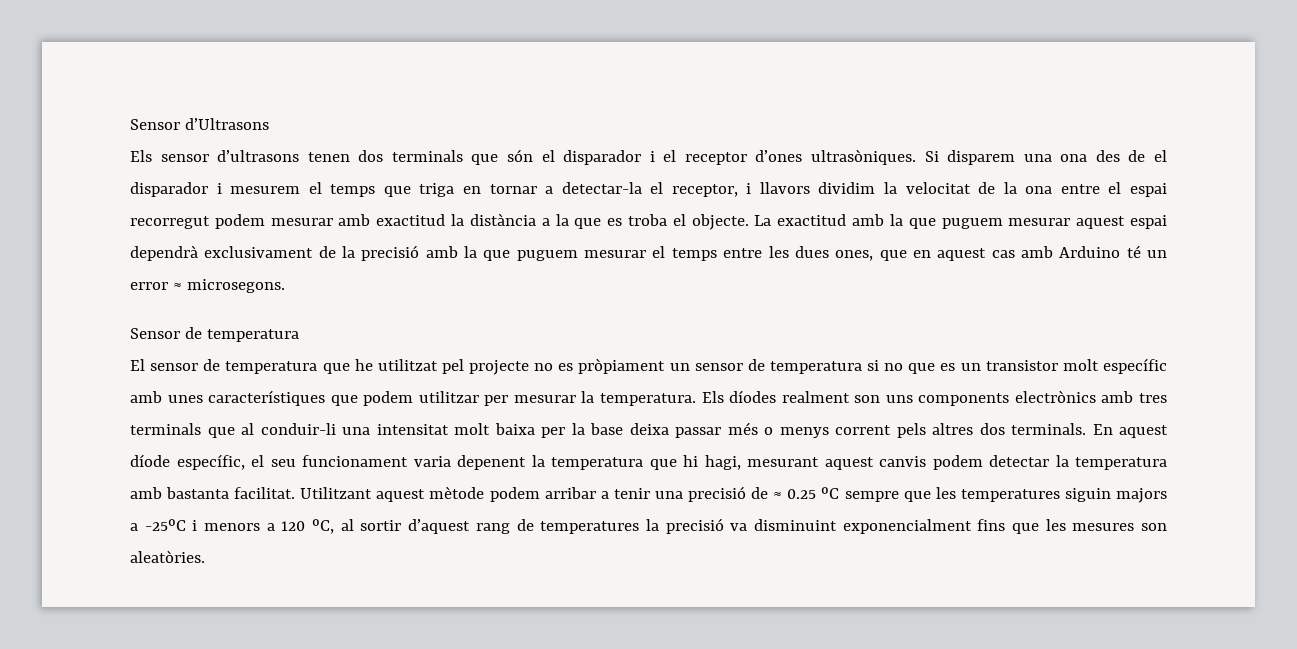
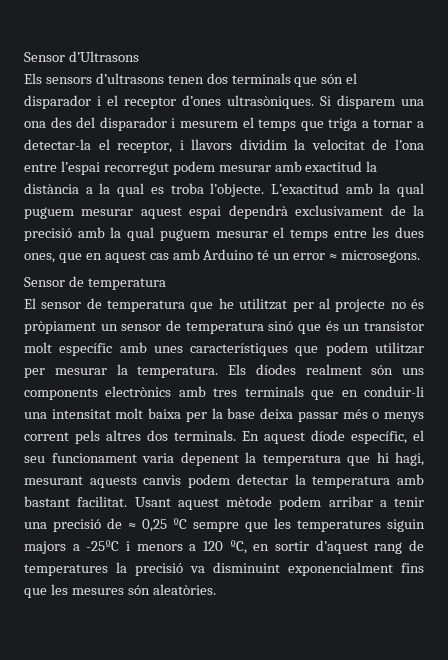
- Els sensor d’ultrasons tenen dos terminals que són el disparador i el receptor d’ones ultrasòniques.
+ Els sensors d’ultrasons tenen dos terminals que són el disparador i el receptor d’ones ultrasòniques.
- Si disparem una ona des de el disparador i mesurem el temps que triga en tornar a detectar-la el receptor, i llavors dividim la velocitat de la ona entre el espai recorregut podem mesurar amb exactitud la distància a la que es troba el objecte. La exactitud amb la que puguem mesurar aquest espai dependrà exclusivament de la precisió amb la que puguem mesurar el temps entre les dues ones, que en aquest cas amb Arduino té un error ≈ microsegons.
+ Si disparem una ona des del disparador i mesurem el temps que triga a tornar a detectar-la el receptor, i llavors dividim la velocitat de l’ona entre l’espai recorregut podem mesurar amb exactitud la distància a la qual es troba l’objecte. L’exactitud amb la qual puguem mesurar aquest espai dependrà exclusivament de la precisió amb la qual puguem mesurar el temps entre les dues ones, que en aquest cas amb Arduino té un error ≈ microsegons.
- El sensor de temperatura que he utilitzat pel projecte no es pròpiament un sensor de temperatura si no que es un transistor molt específic amb unes característiques que podem utilitzar per mesurar la temperatura.
+ El sensor de temperatura que he utilitzat per al projecte no és pròpiament un sensor de temperatura sinó que és un transistor molt específic amb unes característiques que podem utilitzar per mesurar la temperatura.
- Els díodes realment son uns components electrònics amb tres terminals que al conduir-li una intensitat molt baixa per la base deixa passar més o menys corrent pels altres dos terminals.
+ Els díodes realment són uns components electrònics amb tres terminals que en conduir-li una intensitat molt baixa per la base deixa passar més o menys corrent pels altres dos terminals.
- En aquest díode específic, el seu funcionament varia depenent la temperatura que hi hagi, mesurant aquest canvis podem detectar la temperatura amb bastanta facilitat. Utilitzant aquest mètode podem arribar a tenir una precisió de ≈ 0.25 ºC sempre que les temperatures siguin majors a -25ºC i menors a 120 ºC, al sortir d’aquest rang de temperatures la precisió va disminuint exponencialment fins que les mesures son aleatòries.
+ En aquest díode específic, el seu funcionament varia depenent la temperatura que hi hagi, mesurant aquests canvis podem detectar la temperatura amb bastant facilitat. Usant aquest mètode podem arribar a tenir una precisió de ≈ 0,25 ºC sempre que les temperatures siguin majors a -25ºC i menors a 120 ºC, en sortir d’aquest rang de temperatures la precisió va disminuint exponencialment fins que les mesures són aleatòries.

